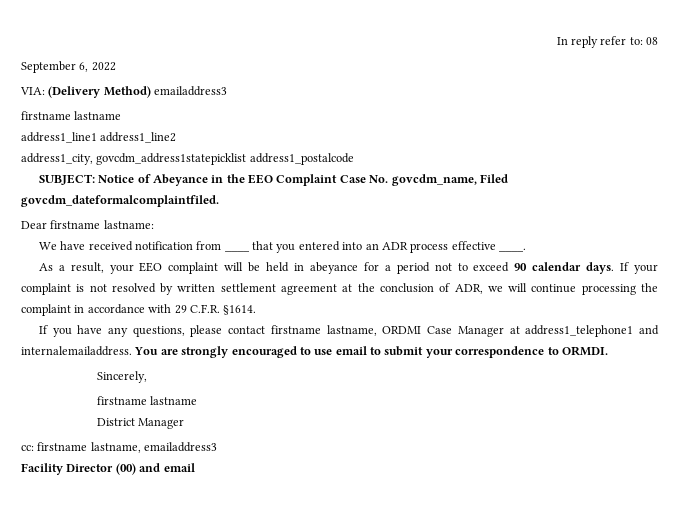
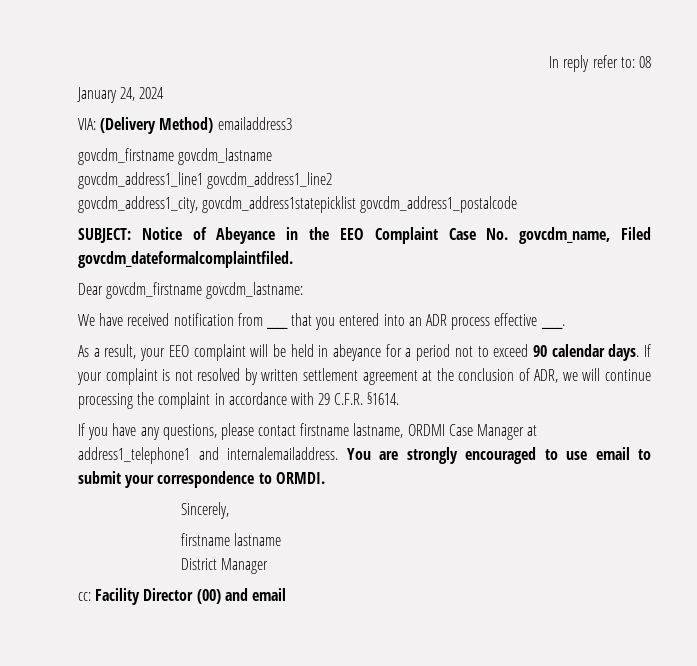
- September 6, 2022
+ January 24, 2024
  VIA: (Delivery Method) emailaddress3
- firstname lastname
- address1_line1 address1_line2
- address1_city, govcdm_address1statepicklist address1_postalcode
+ govcdm_firstname govcdm_lastname
+ govcdm_address1_line1 govcdm_address1_line2
+ govcdm_address1_city, govcdm_address1statepicklist govcdm_address1_postalcode
- Dear firstname lastname:
+ Dear govcdm_firstname govcdm_lastname:
- cc: firstname lastname, emailaddress3
- Facility Director (00) and email
+ cc: Facility Director (00) and email

